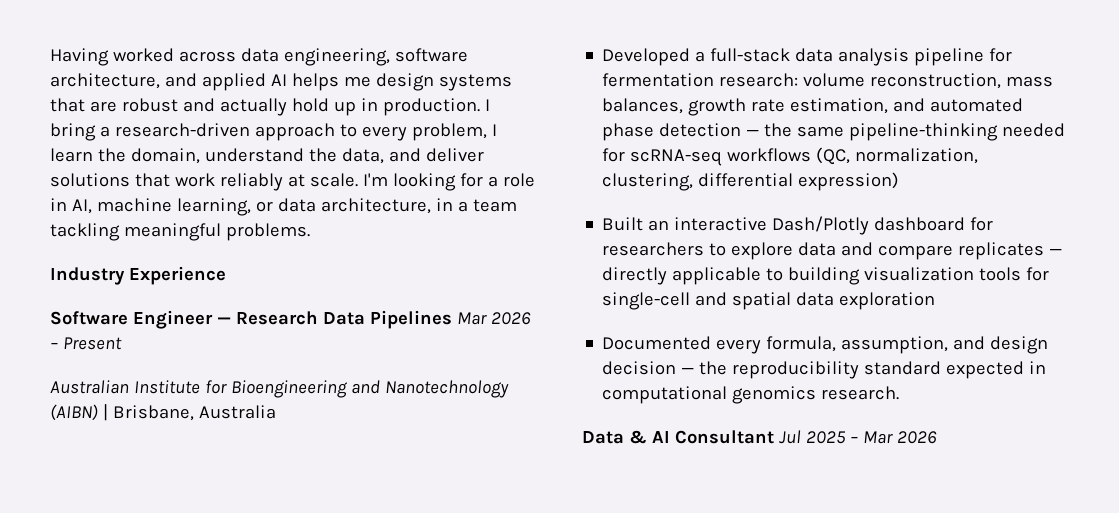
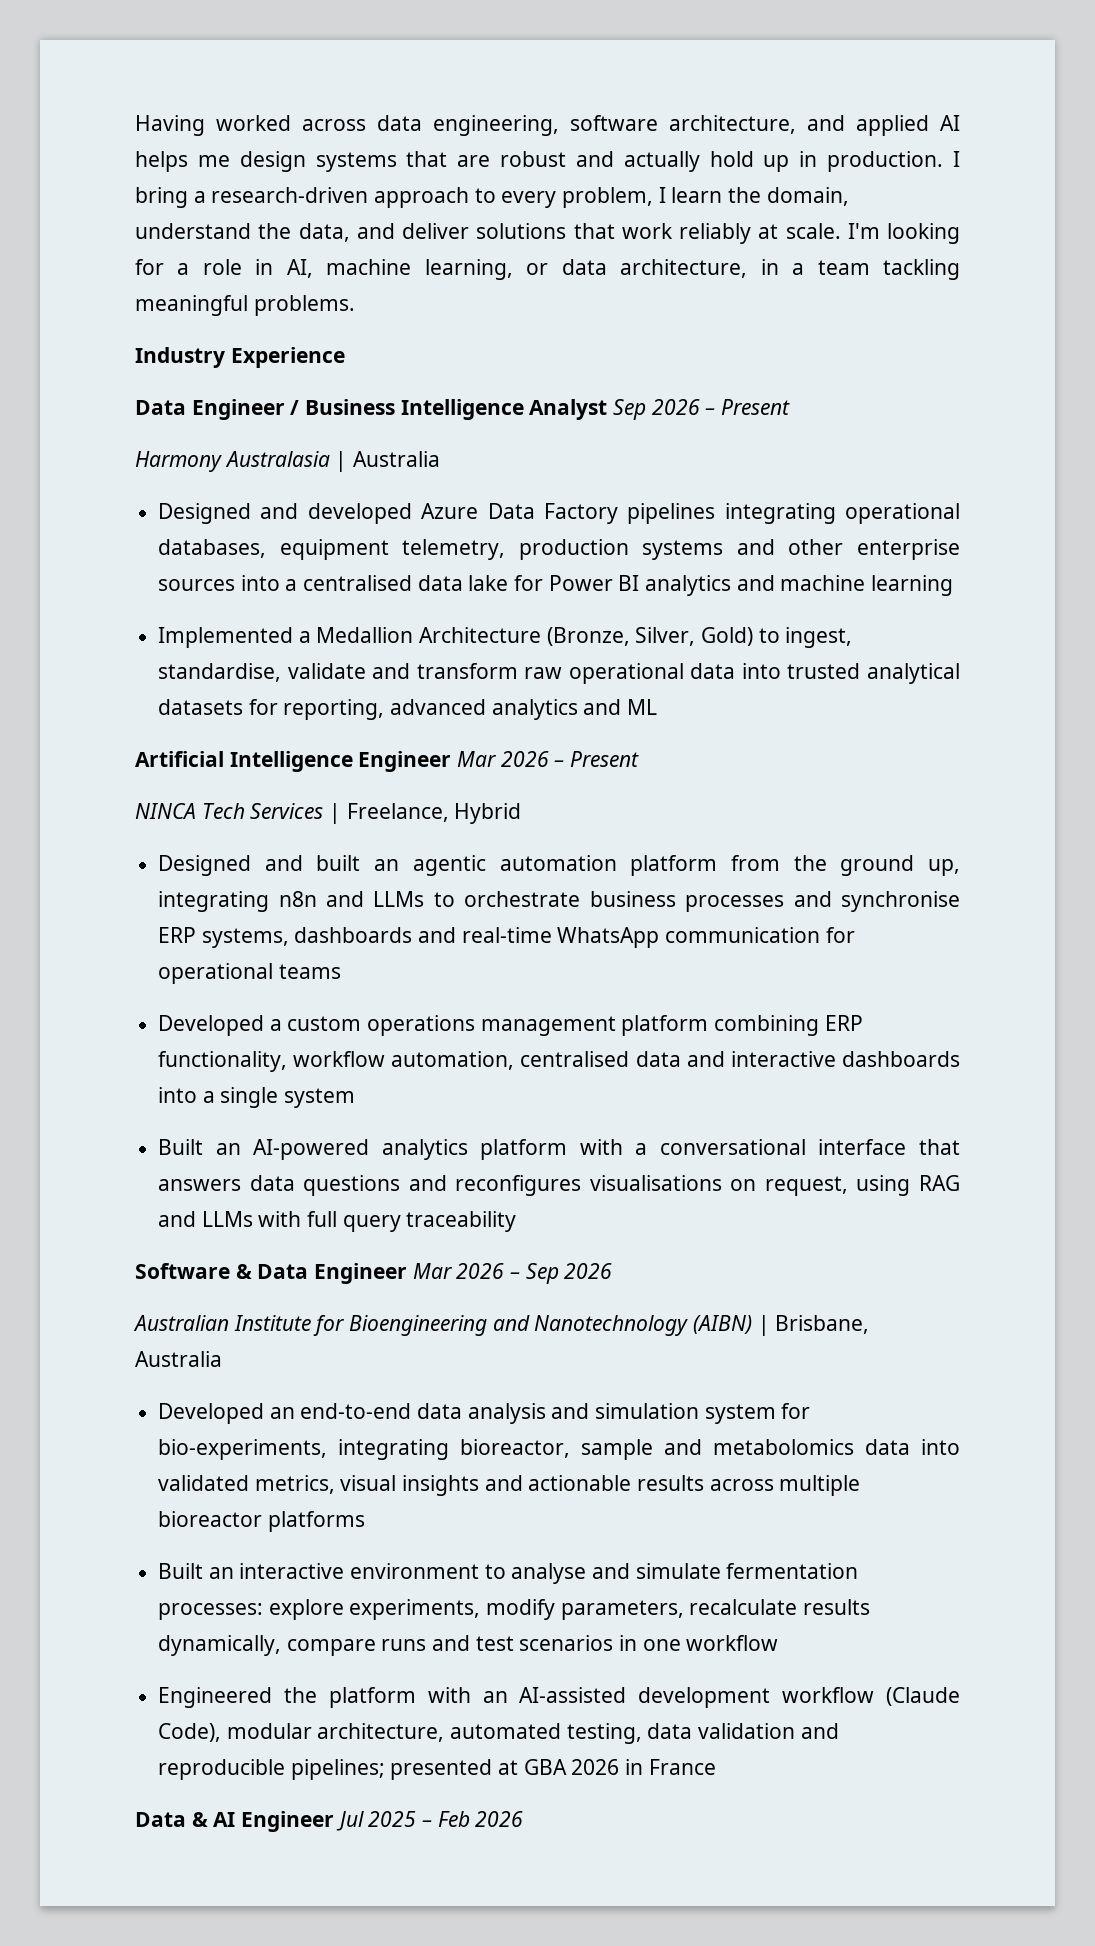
- Software Engineer — Research Data Pipelines Mar 2026 – Present
+ Data Engineer / Business Intelligence Analyst Sep 2026 – Present
+ Harmony Australasia | Australia
+ Designed and developed Azure Data Factory pipelines integrating operational databases, equipment telemetry, production systems and other enterprise sources into a centralised data lake for Power BI analytics and machine learning
+ Implemented a Medallion Architecture (Bronze, Silver, Gold) to ingest, standardise, validate and transform raw operational data into trusted analytical datasets for reporting, advanced analytics and ML
+ Artificial Intelligence Engineer Mar 2026 – Present
+ NINCA Tech Services | Freelance, Hybrid
+ Designed and built an agentic automation platform from the ground up, integrating n8n and LLMs to orchestrate business processes and synchronise ERP systems, dashboards and real-time WhatsApp communication for operational teams
+ Developed a custom operations management platform combining ERP functionality, workflow automation, centralised data and interactive dashboards into a single system
+ Built an AI-powered analytics platform with a conversational interface that answers data questions and reconfigures visualisations on request, using RAG and LLMs with full query traceability
+ Software & Data Engineer Mar 2026 – Sep 2026
- Developed a full-stack data analysis pipeline for fermentation research: volume reconstruction, mass balances, growth rate estimation, and automated phase detection — the same pipeline-thinking needed for scRNA-seq workflows (QC, normalization, clustering, differential expression)
- Built an interactive Dash/Plotly dashboard for researchers to explore data and compare replicates — directly applicable to building visualization tools for single-cell and spatial data exploration
- Documented every formula, assumption, and design decision — the reproducibility standard expected in computational genomics research.
+ Developed an end-to-end data analysis and simulation system for bio-experiments, integrating bioreactor, sample and metabolomics data into validated metrics, visual insights and actionable results across multiple bioreactor platforms
+ Built an interactive environment to analyse and simulate fermentation processes: explore experiments, modify parameters, recalculate results dynamically, compare runs and test scenarios in one workflow
+ Engineered the platform with an AI-assisted development workflow (Claude Code), modular architecture, automated testing, data validation and reproducible pipelines; presented at GBA 2026 in France
- Data & AI Consultant Jul 2025 – Mar 2026
+ Data & AI Engineer Jul 2025 – Feb 2026

